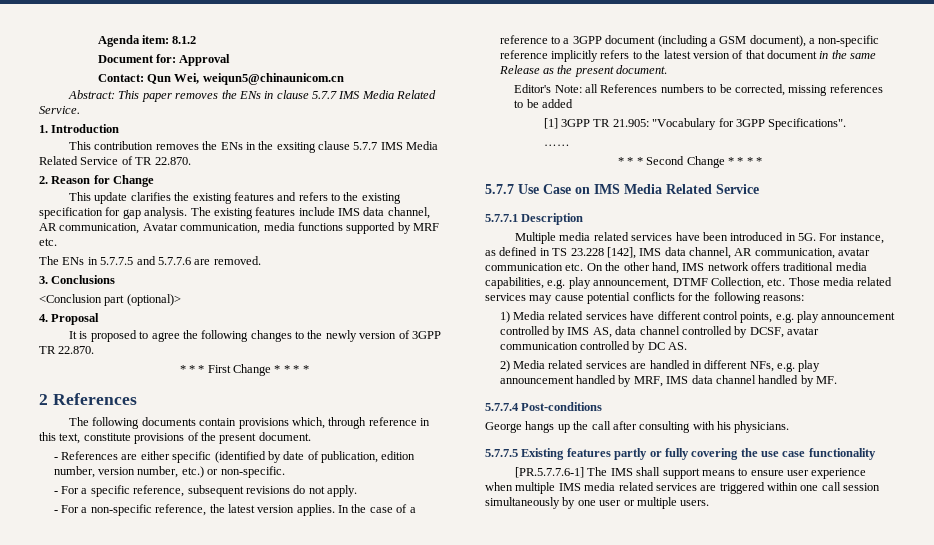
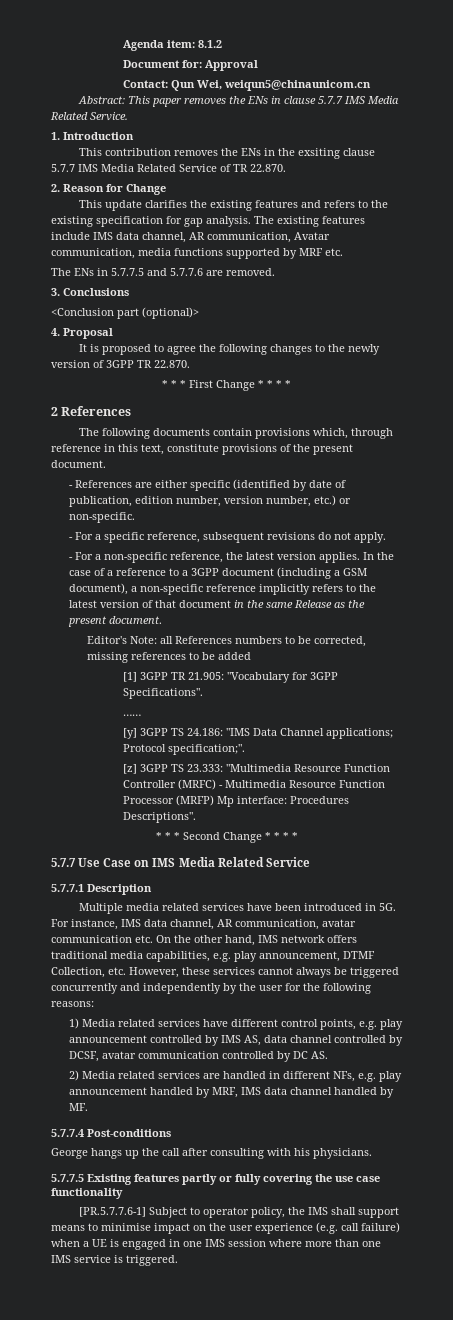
+ [y] 3GPP TS 24.186: "IMS Data Channel applications; Protocol specification;".
+ [z] 3GPP TS 23.333: "Multimedia Resource Function Controller (MRFC) - Multimedia Resource Function Processor (MRFP) Mp interface: Procedures Descriptions".
- For instance, as defined in TS 23.228 [142], IMS data channel, AR communication, avatar communication etc. On the other hand, IMS network offers traditional media capabilities, e.g. play announcement, DTMF Collection, etc. Those media related services may cause potential conflicts for the following reasons:
+ For instance, IMS data channel, AR communication, avatar communication etc. On the other hand, IMS network offers traditional media capabilities, e.g. play announcement, DTMF Collection, etc. However, these services cannot always be triggered concurrently and independently by the user for the following reasons:
- [PR.5.7.7.6-1] The IMS shall support means to ensure user experience when multiple IMS media related services are triggered within one call session simultaneously by one user or multiple users.
+ [PR.5.7.7.6-1] Subject to operator policy, the IMS shall support means to minimise impact on the user experience (e.g. call failure) when a UE is engaged in one IMS session where more than one IMS service is triggered.

